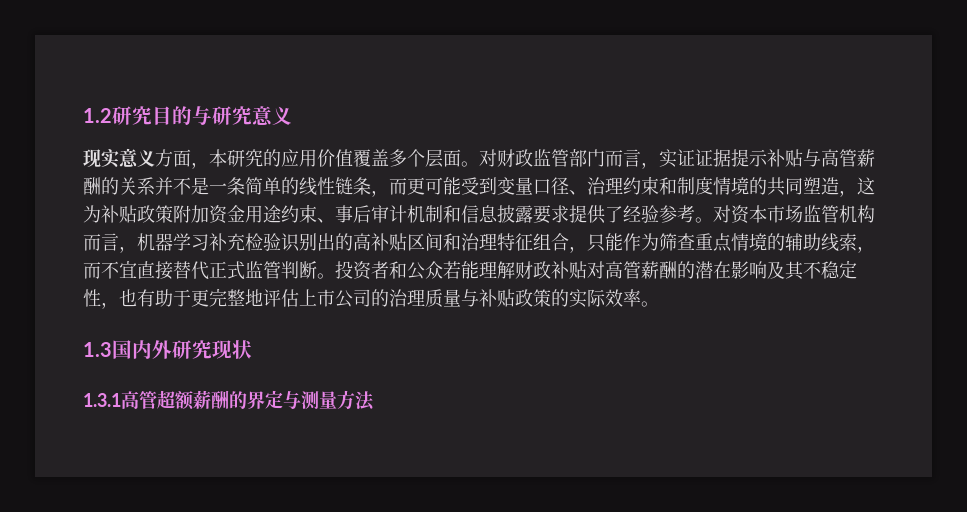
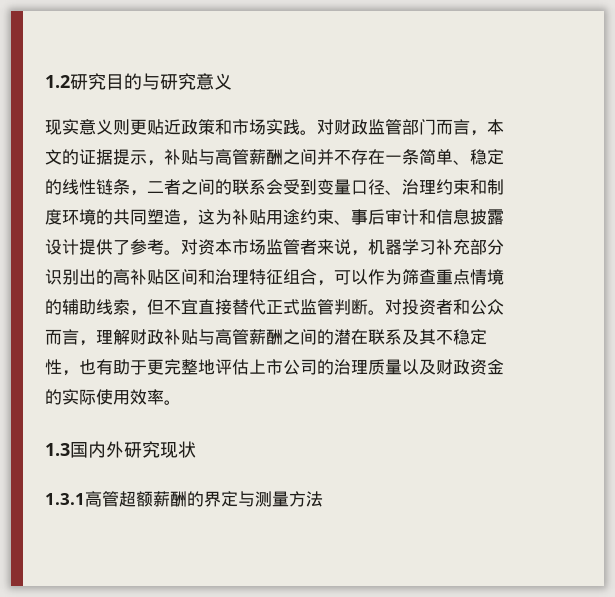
- 现实意义方面，本研究的应用价值覆盖多个层面。
+ 现实意义则更贴近政策和市场实践。
- 对财政监管部门而言，实证证据提示补贴与高管薪酬的关系并不是一条简单的线性链条，而更可能受到变量口径、治理约束和制度情境的共同塑造，这为补贴政策附加资金用途约束、事后审计机制和信息披露要求提供了经验参考。
+ 对财政监管部门而言，本文的证据提示，补贴与高管薪酬之间并不存在一条简单、稳定的线性链条，二者之间的联系会受到变量口径、治理约束和制度环境的共同塑造，这为补贴用途约束、事后审计和信息披露设计提供了参考。
- 对资本市场监管机构而言，机器学习补充检验识别出的高补贴区间和治理特征组合，只能作为筛查重点情境的辅助线索，而不宜直接替代正式监管判断。
+ 对资本市场监管者来说，机器学习补充部分识别出的高补贴区间和治理特征组合，可以作为筛查重点情境的辅助线索，但不宜直接替代正式监管判断。
- 投资者和公众若能理解财政补贴对高管薪酬的潜在影响及其不稳定性，也有助于更完整地评估上市公司的治理质量与补贴政策的实际效率。
+ 对投资者和公众而言，理解财政补贴与高管薪酬之间的潜在联系及其不稳定性，也有助于更完整地评估上市公司的治理质量以及财政资金的实际使用效率。

